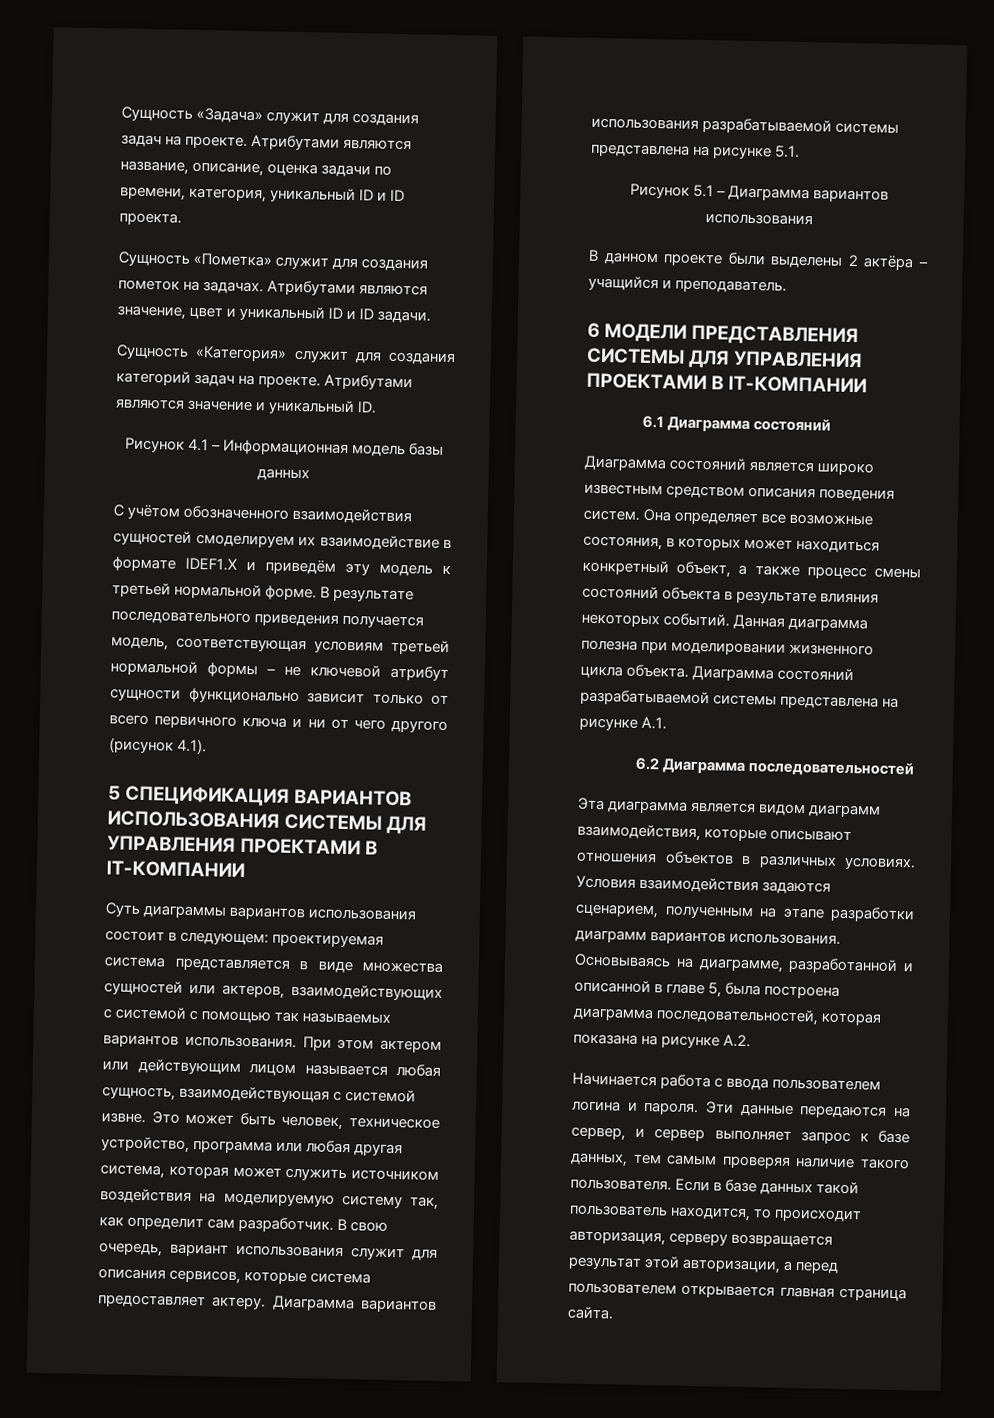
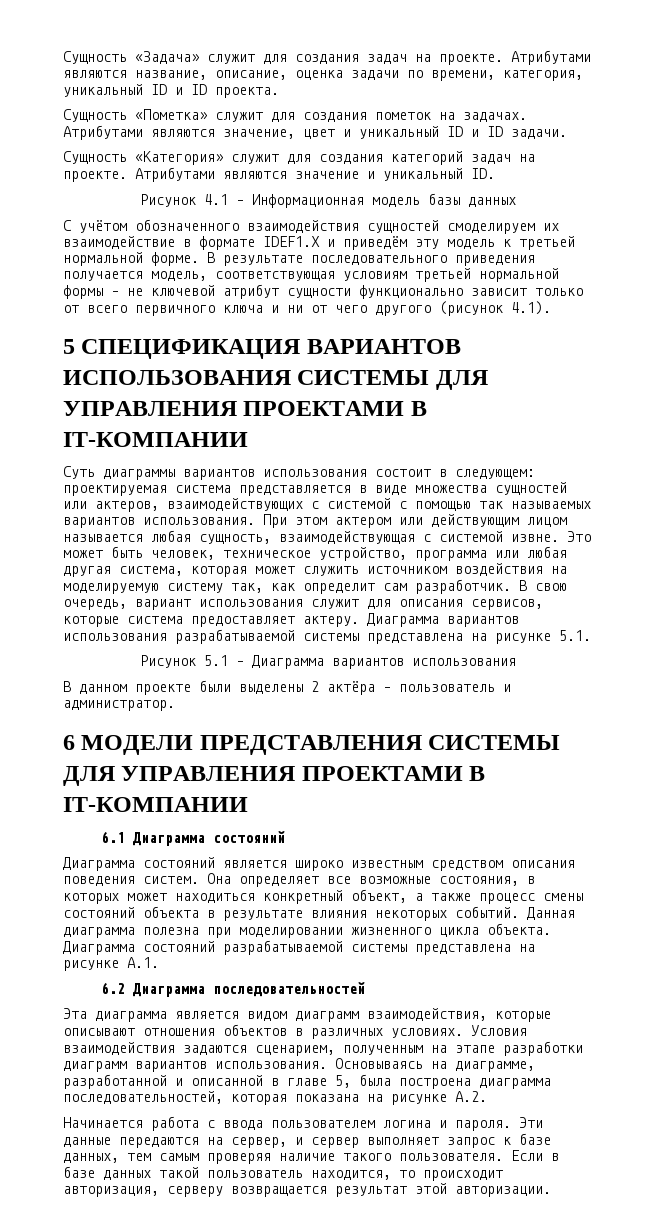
- В данном проекте были выделены 2 актёра – учащийся и преподаватель.
+ В данном проекте были выделены 2 актёра – пользователь и администратор.
- Если в базе данных такой пользователь находится, то происходит авторизация, серверу возвращается результат этой авторизации, а перед пользователем открывается главная страница сайта.
+ Если в базе данных такой пользователь находится, то происходит авторизация, серверу возвращается результат этой авторизации.

